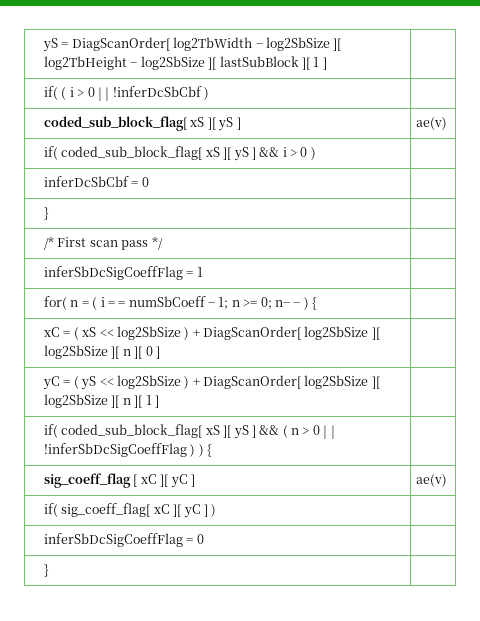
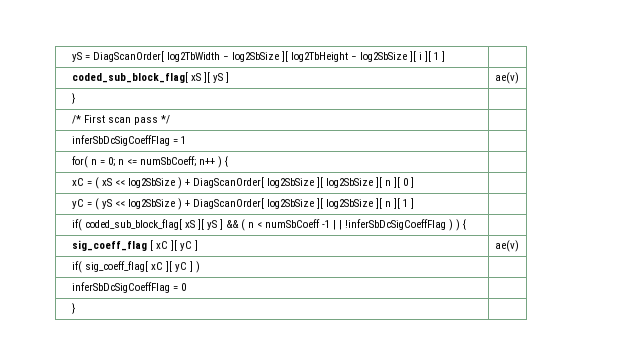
- yS = DiagScanOrder[ log2TbWidth − log2SbSize ][ log2TbHeight − log2SbSize ][ lastSubBlock ][ 1 ] |
- if( ( i > 0 | | !inferDcSbCbf ) |
+ yS = DiagScanOrder[ log2TbWidth − log2SbSize ][ log2TbHeight − log2SbSize ][ i ][ 1 ] |
- if( coded_sub_block_flag[ xS ][ yS ] && i > 0 ) |
- inferDcSbCbf = 0 |
- for( n = ( i = = numSbCoeff − 1; n >= 0; n− − ) { |
+ for( n = 0; n <= numSbCoeff; n++ ) { |
- if( coded_sub_block_flag[ xS ][ yS ] && ( n > 0 | | !inferSbDcSigCoeffFlag ) ) { |
+ if( coded_sub_block_flag[ xS ][ yS ] && ( n < numSbCoeff -1 | | !inferSbDcSigCoeffFlag ) ) { |

